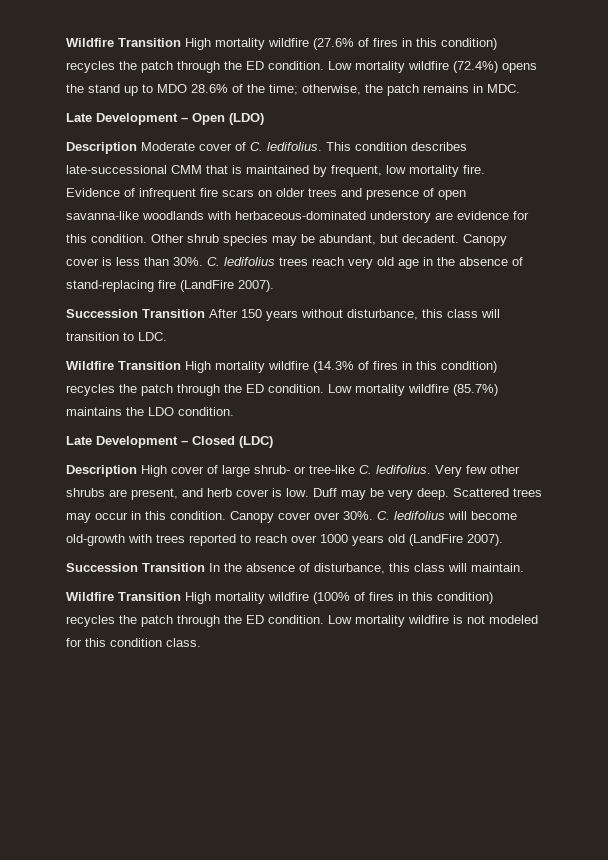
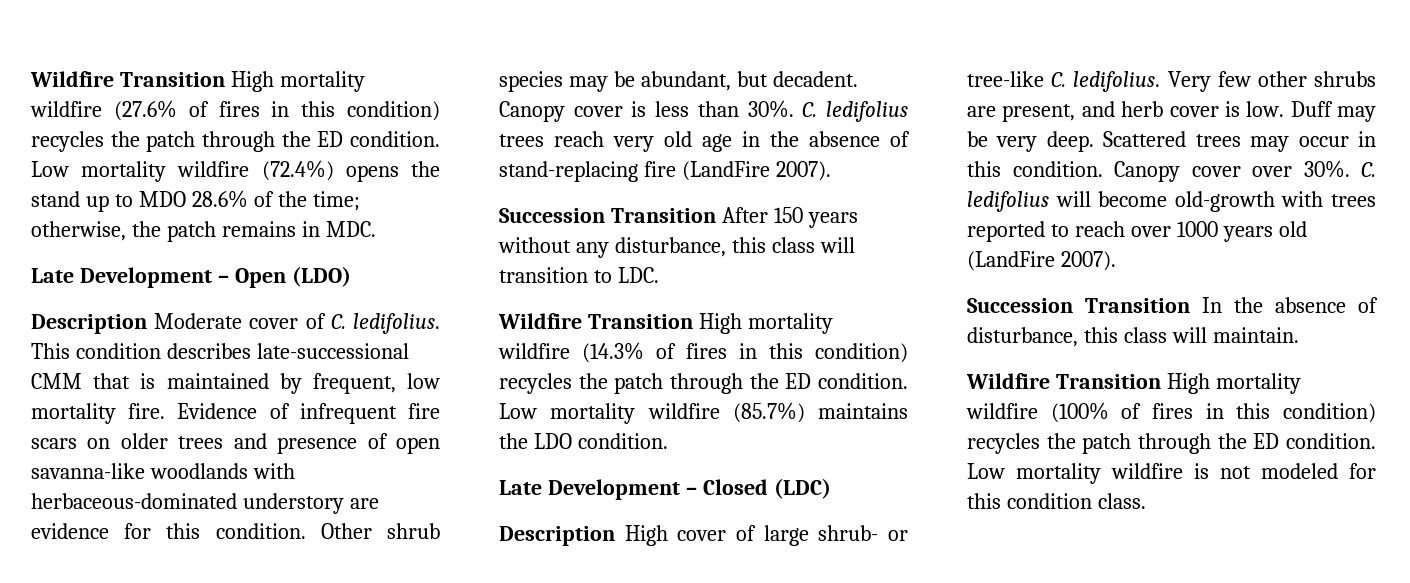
- Succession Transition After 150 years without disturbance, this class will transition to LDC.
+ Succession Transition After 150 years without any disturbance, this class will transition to LDC.

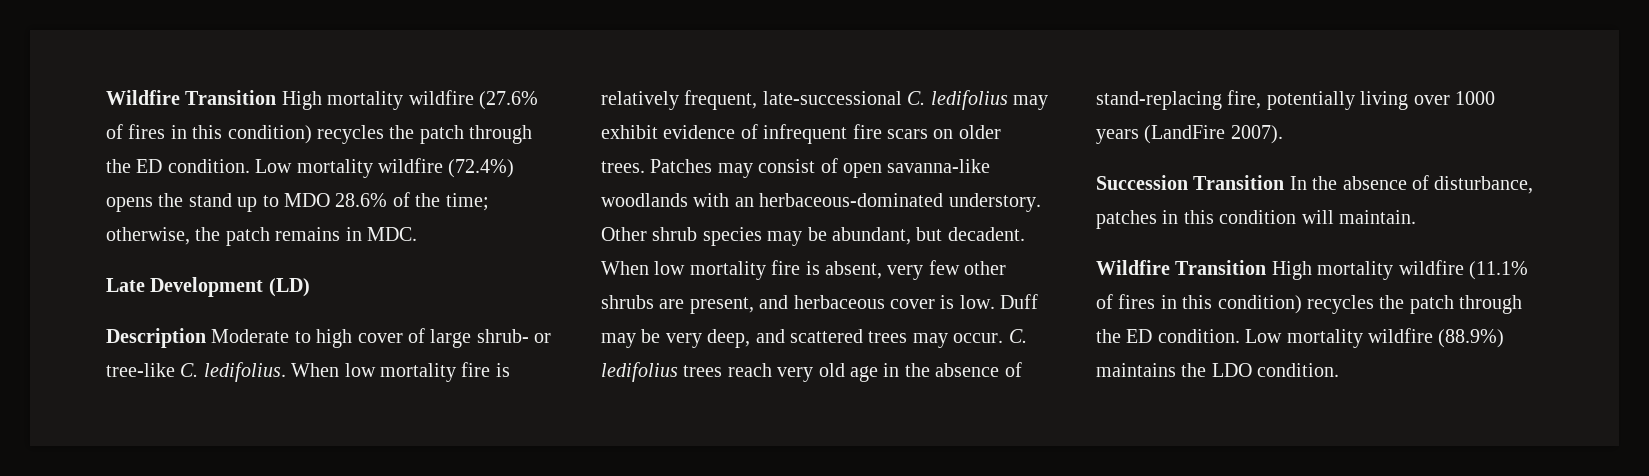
- Late Development – Open (LDO)
+ Late Development (LD)
- Description Moderate cover of C. ledifolius. This condition describes late-successional CMM that is maintained by frequent, low mortality fire. Evidence of infrequent fire scars on older trees and presence of open savanna-like woodlands with herbaceous-dominated understory are evidence for this condition.
+ Description Moderate to high cover of large shrub- or tree-like C. ledifolius. When low mortality fire is relatively frequent, late-successional C. ledifolius may exhibit evidence of infrequent fire scars on older trees. Patches may consist of open savanna-like woodlands with an herbaceous-dominated understory.
- Canopy cover is less than 30%.
+ When low mortality fire is absent, very few other shrubs are present, and herbaceous cover is low. Duff may be very deep, and scattered trees may occur.
- C. ledifolius trees reach very old age in the absence of stand-replacing fire (LandFire 2007).
- Succession Transition After 150 years without any disturbance, this class will transition to LDC.
- Wildfire Transition High mortality wildfire (14.3% of fires in this condition) recycles the patch through the ED condition.
+ C. ledifolius trees reach very old age in the absence of stand-replacing fire, potentially living over 1000 years (LandFire 2007).
+ Succession Transition In the absence of disturbance, patches in this condition will maintain.
+ Wildfire Transition High mortality wildfire (11.1% of fires in this condition) recycles the patch through the ED condition.
- Low mortality wildfire (85.7%) maintains the LDO condition.
+ Low mortality wildfire (88.9%) maintains the LDO condition.
- Late Development – Closed (LDC)
- Description High cover of large shrub- or tree-like C. ledifolius. Very few other shrubs are present, and herb cover is low. Duff may be very deep. Scattered trees may occur in this condition. Canopy cover over 30%. C. ledifolius will become old-growth with trees reported to reach over 1000 years old (LandFire 2007).
- Succession Transition In the absence of disturbance, this class will maintain.
- Wildfire Transition High mortality wildfire (100% of fires in this condition) recycles the patch through the ED condition. Low mortality wildfire is not modeled for this condition class.

